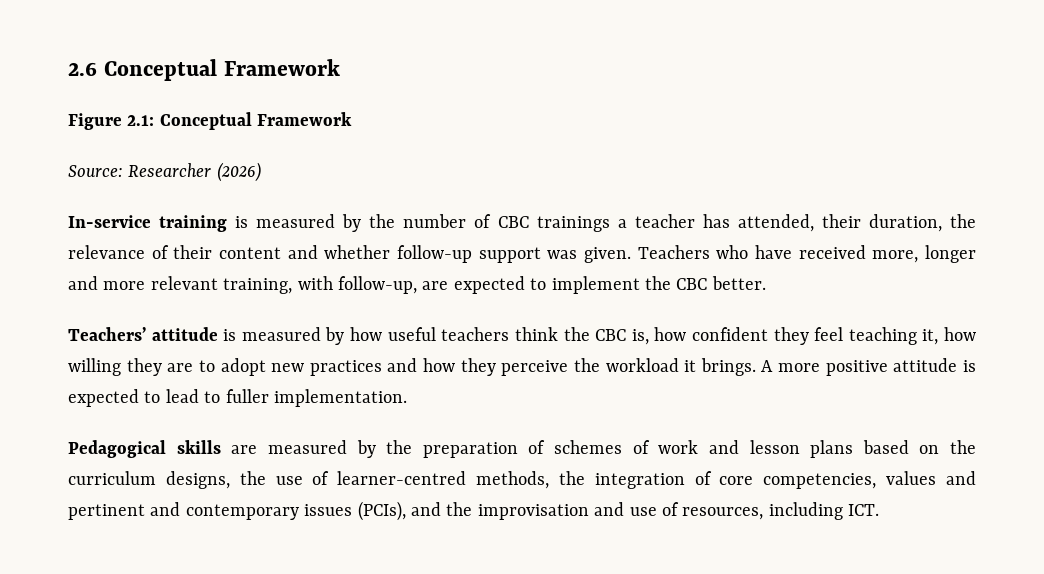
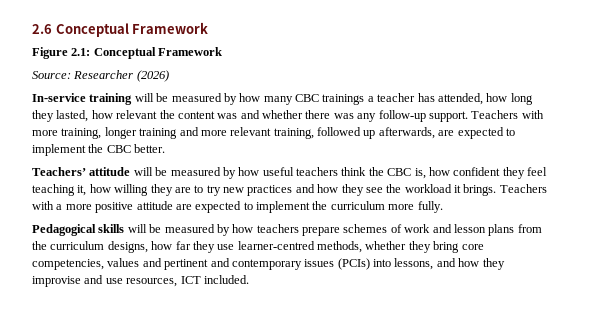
- In-service training is measured by the number of CBC trainings a teacher has attended, their duration, the relevance of their content and whether follow-up support was given. Teachers who have received more, longer and more relevant training, with follow-up, are expected to implement the CBC better.
+ In-service training will be measured by how many CBC trainings a teacher has attended, how long they lasted, how relevant the content was and whether there was any follow-up support. Teachers with more training, longer training and more relevant training, followed up afterwards, are expected to implement the CBC better.
- Teachers’ attitude is measured by how useful teachers think the CBC is, how confident they feel teaching it, how willing they are to adopt new practices and how they perceive the workload it brings.
+ Teachers’ attitude will be measured by how useful teachers think the CBC is, how confident they feel teaching it, how willing they are to try new practices and how they see the workload it brings.
- A more positive attitude is expected to lead to fuller implementation.
- Pedagogical skills are measured by the preparation of schemes of work and lesson plans based on the curriculum designs, the use of learner-centred methods, the integration of core competencies, values and pertinent and contemporary issues (PCIs), and the improvisation and use of resources, including ICT.
+ Teachers with a more positive attitude are expected to implement the curriculum more fully.
+ Pedagogical skills will be measured by how teachers prepare schemes of work and lesson plans from the curriculum designs, how far they use learner-centred methods, whether they bring core competencies, values and pertinent and contemporary issues (PCIs) into lessons, and how they improvise and use resources, ICT included.

